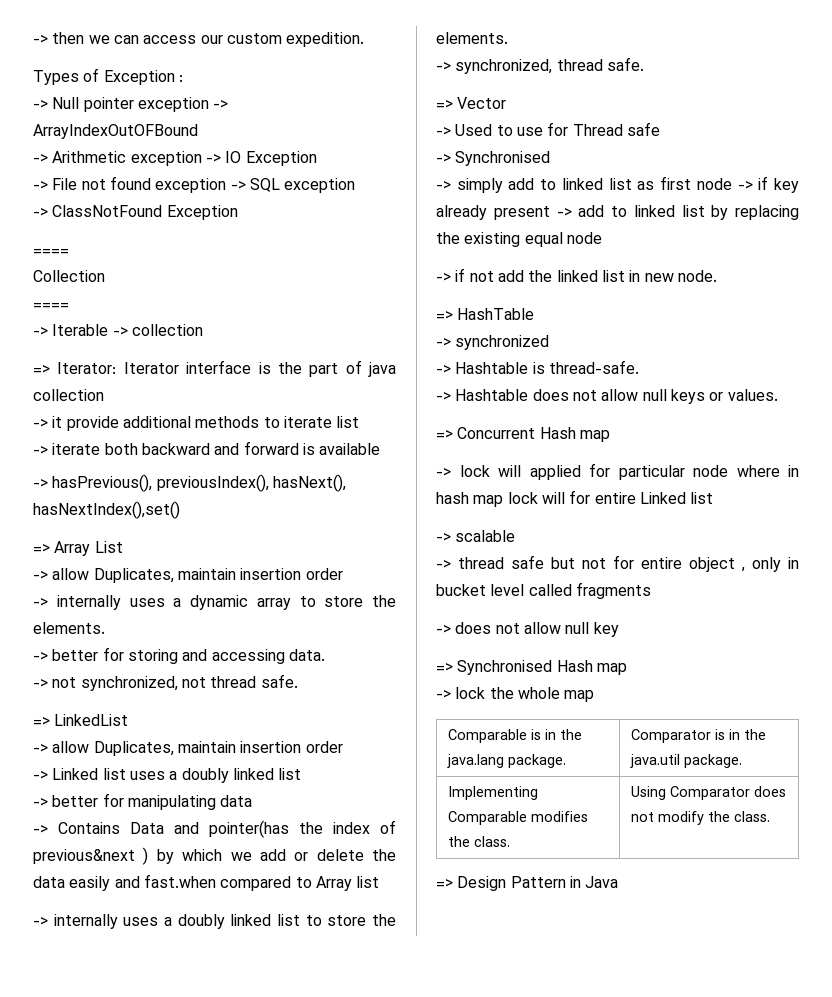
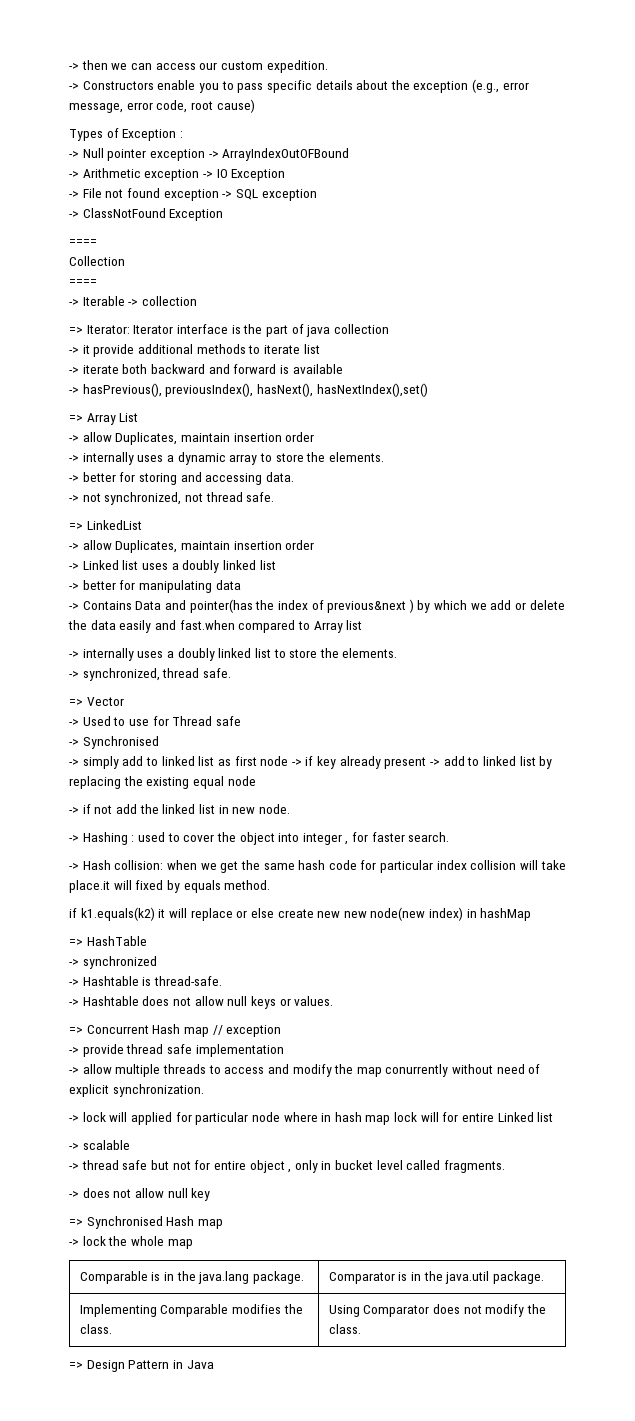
+ -> Constructors enable you to pass specific details about the exception (e.g., error message, error code, root cause)
+ -> Hashing : used to cover the object into integer , for faster search.
+ -> Hash collision: when we get the same hash code for particular index collision will take place.it will fixed by equals method.
+ if k1.equals(k2) it will replace or else create new new node(new index) in hashMap
- => Concurrent Hash map
+ => Concurrent Hash map // exception
+ -> provide thread safe implementation
+ -> allow multiple threads to access and modify the map conurrently without need of explicit synchronization.
- -> thread safe but not for entire object , only in bucket level called fragments
+ -> thread safe but not for entire object , only in bucket level called fragments.

